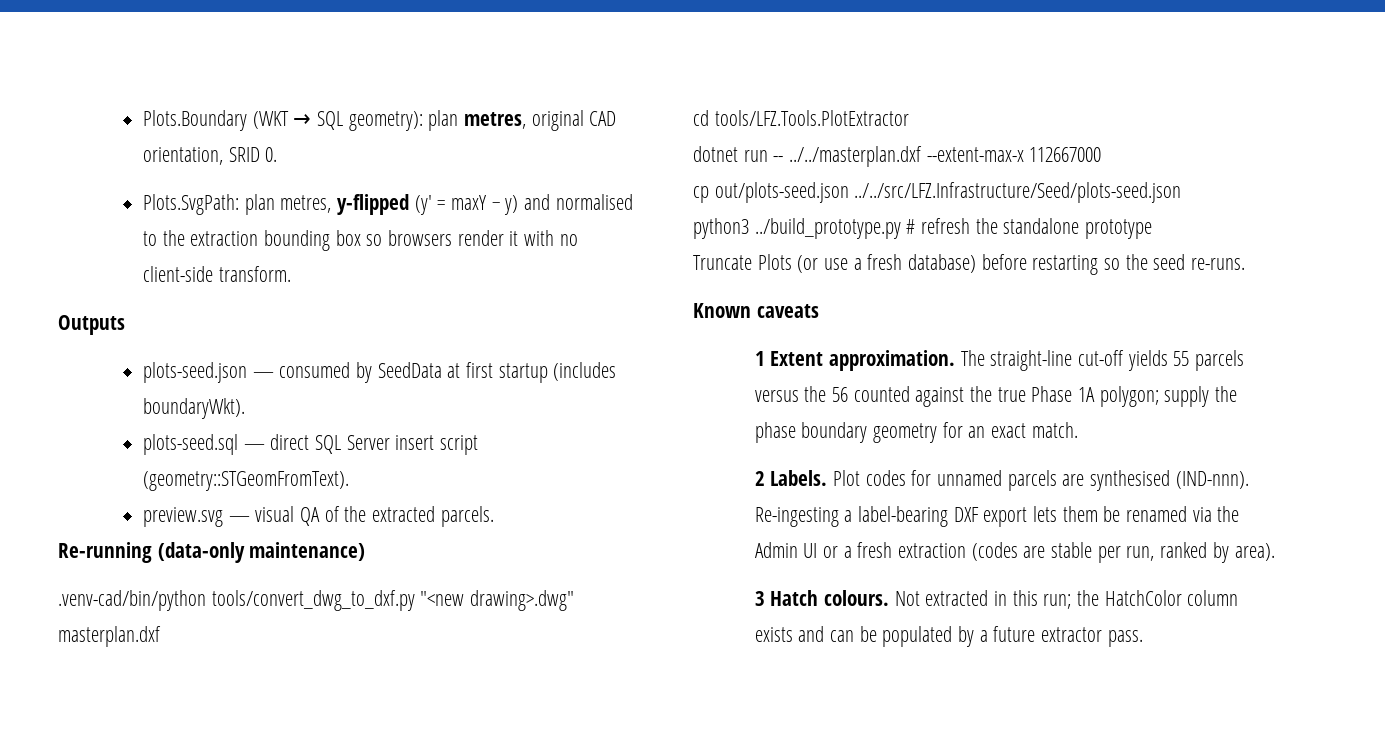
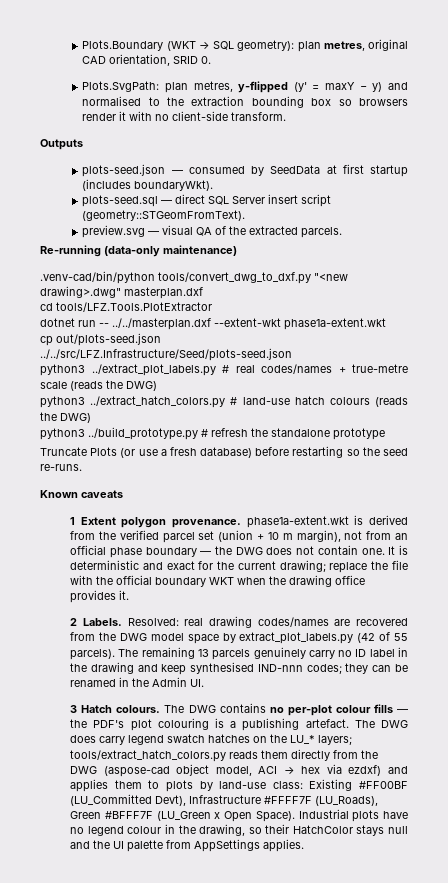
- dotnet run -- ../../masterplan.dxf --extent-max-x 112667000
+ dotnet run -- ../../masterplan.dxf --extent-wkt phase1a-extent.wkt
+ python3 ../extract_plot_labels.py # real codes/names + true-metre scale (reads the DWG)
+ python3 ../extract_hatch_colors.py # land-use hatch colours (reads the DWG)
- 1 Extent approximation. The straight-line cut-off yields 55 parcels versus the 56 counted against the true Phase 1A polygon; supply the phase boundary geometry for an exact match.
- 2 Labels. Plot codes for unnamed parcels are synthesised (IND-nnn). Re-ingesting a label-bearing DXF export lets them be renamed via the Admin UI or a fresh extraction (codes are stable per run, ranked by area).
- 3 Hatch colours. Not extracted in this run; the HatchColor column exists and can be populated by a future extractor pass.
+ 1 Extent polygon provenance. phase1a-extent.wkt is derived from the verified parcel set (union + 10 m margin), not from an official phase boundary — the DWG does not contain one. It is deterministic and exact for the current drawing; replace the file with the official boundary WKT when the drawing office provides it.
+ 2 Labels. Resolved: real drawing codes/names are recovered from the DWG model space by extract_plot_labels.py (42 of 55 parcels). The remaining 13 parcels genuinely carry no ID label in the drawing and keep synthesised IND-nnn codes; they can be renamed in the Admin UI.
+ 3 Hatch colours. The DWG contains no per-plot colour fills — the PDF's plot colouring is a publishing artefact. The DWG does carry legend swatch hatches on the LU_* layers; tools/extract_hatch_colors.py reads them directly from the DWG (aspose-cad object model, ACI → hex via ezdxf) and applies them to plots by land-use class: Existing #FF00BF (LU_Committed Devt), Infrastructure #FFFF7F (LU_Roads), Green #BFFF7F (LU_Green x Open Space). Industrial plots have no legend colour in the drawing, so their HatchColor stays null and the UI palette from AppSettings applies.

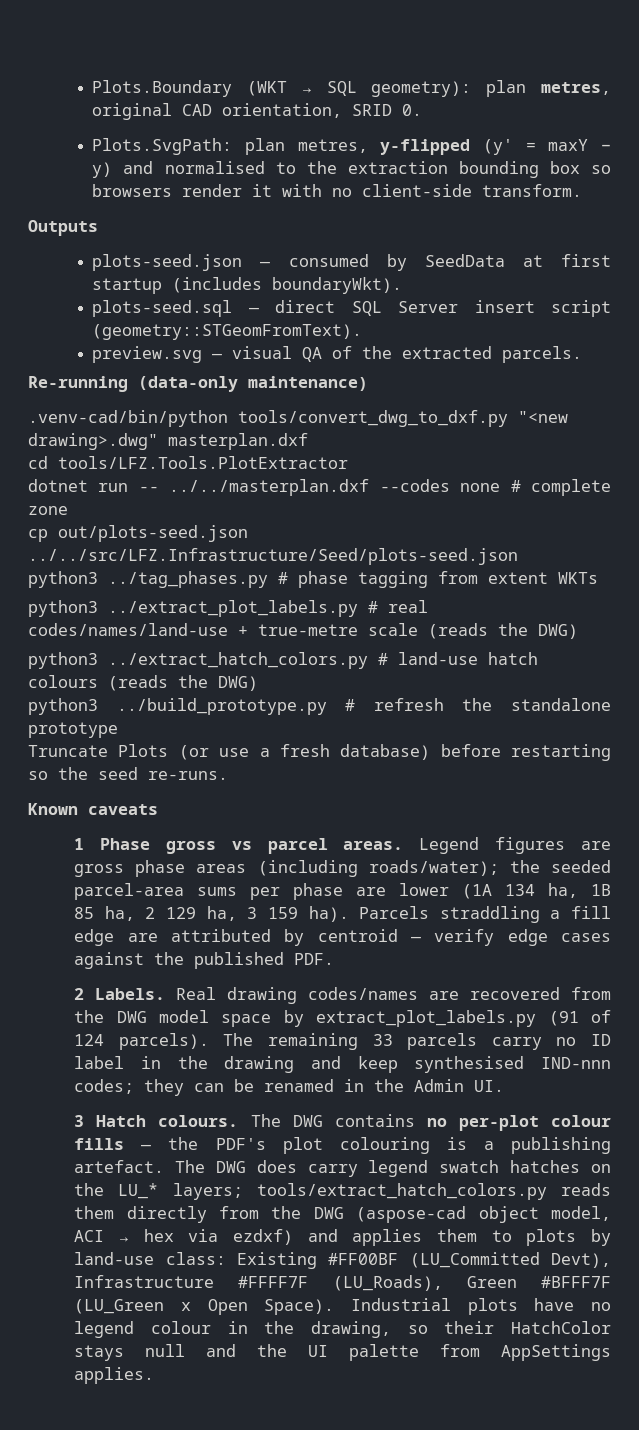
- dotnet run -- ../../masterplan.dxf --extent-wkt phase1a-extent.wkt
+ dotnet run -- ../../masterplan.dxf --codes none # complete zone
  cp out/plots-seed.json ../../src/LFZ.Infrastructure/Seed/plots-seed.json
+ python3 ../tag_phases.py # phase tagging from extent WKTs
- python3 ../extract_plot_labels.py # real codes/names + true-metre scale (reads the DWG)
+ python3 ../extract_plot_labels.py # real codes/names/land-use + true-metre scale (reads the DWG)
- 1 Extent polygon provenance. phase1a-extent.wkt is derived from the verified parcel set (union + 10 m margin), not from an official phase boundary — the DWG does not contain one. It is deterministic and exact for the current drawing; replace the file with the official boundary WKT when the drawing office provides it.
+ 1 Phase gross vs parcel areas. Legend figures are gross phase areas (including roads/water); the seeded parcel-area sums per phase are lower (1A 134 ha, 1B 85 ha, 2 129 ha, 3 159 ha). Parcels straddling a fill edge are attributed by centroid — verify edge cases against the published PDF.
- Resolved: real drawing codes/names are recovered from the DWG model space by extract_plot_labels.py (42 of 55 parcels). The remaining 13 parcels genuinely carry no ID label in the drawing and keep synthesised IND-nnn codes; they can be renamed in the Admin UI.
+ Real drawing codes/names are recovered from the DWG model space by extract_plot_labels.py (91 of 124 parcels). The remaining 33 parcels carry no ID label in the drawing and keep synthesised IND-nnn codes; they can be renamed in the Admin UI.

